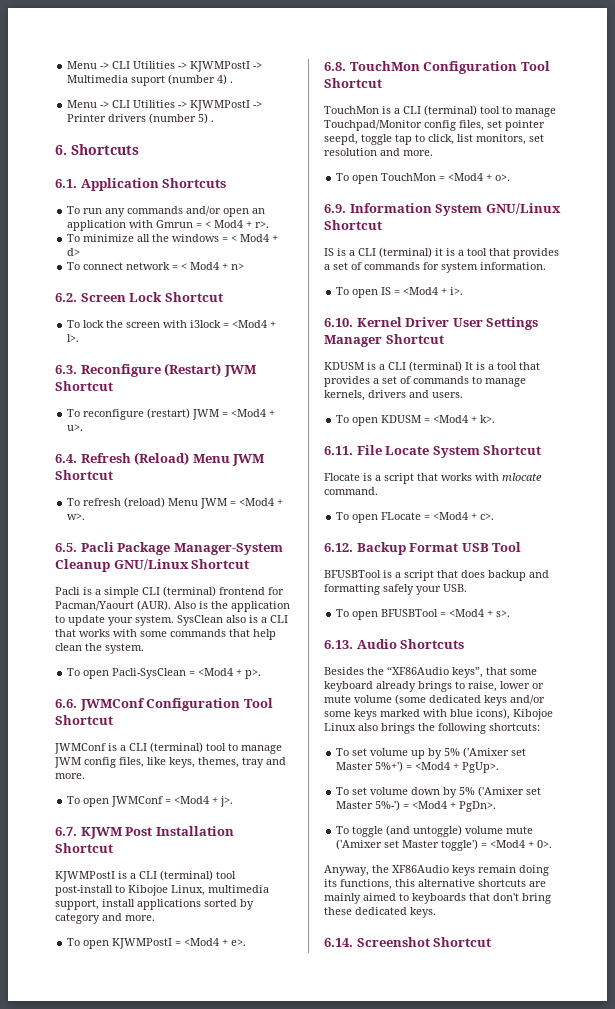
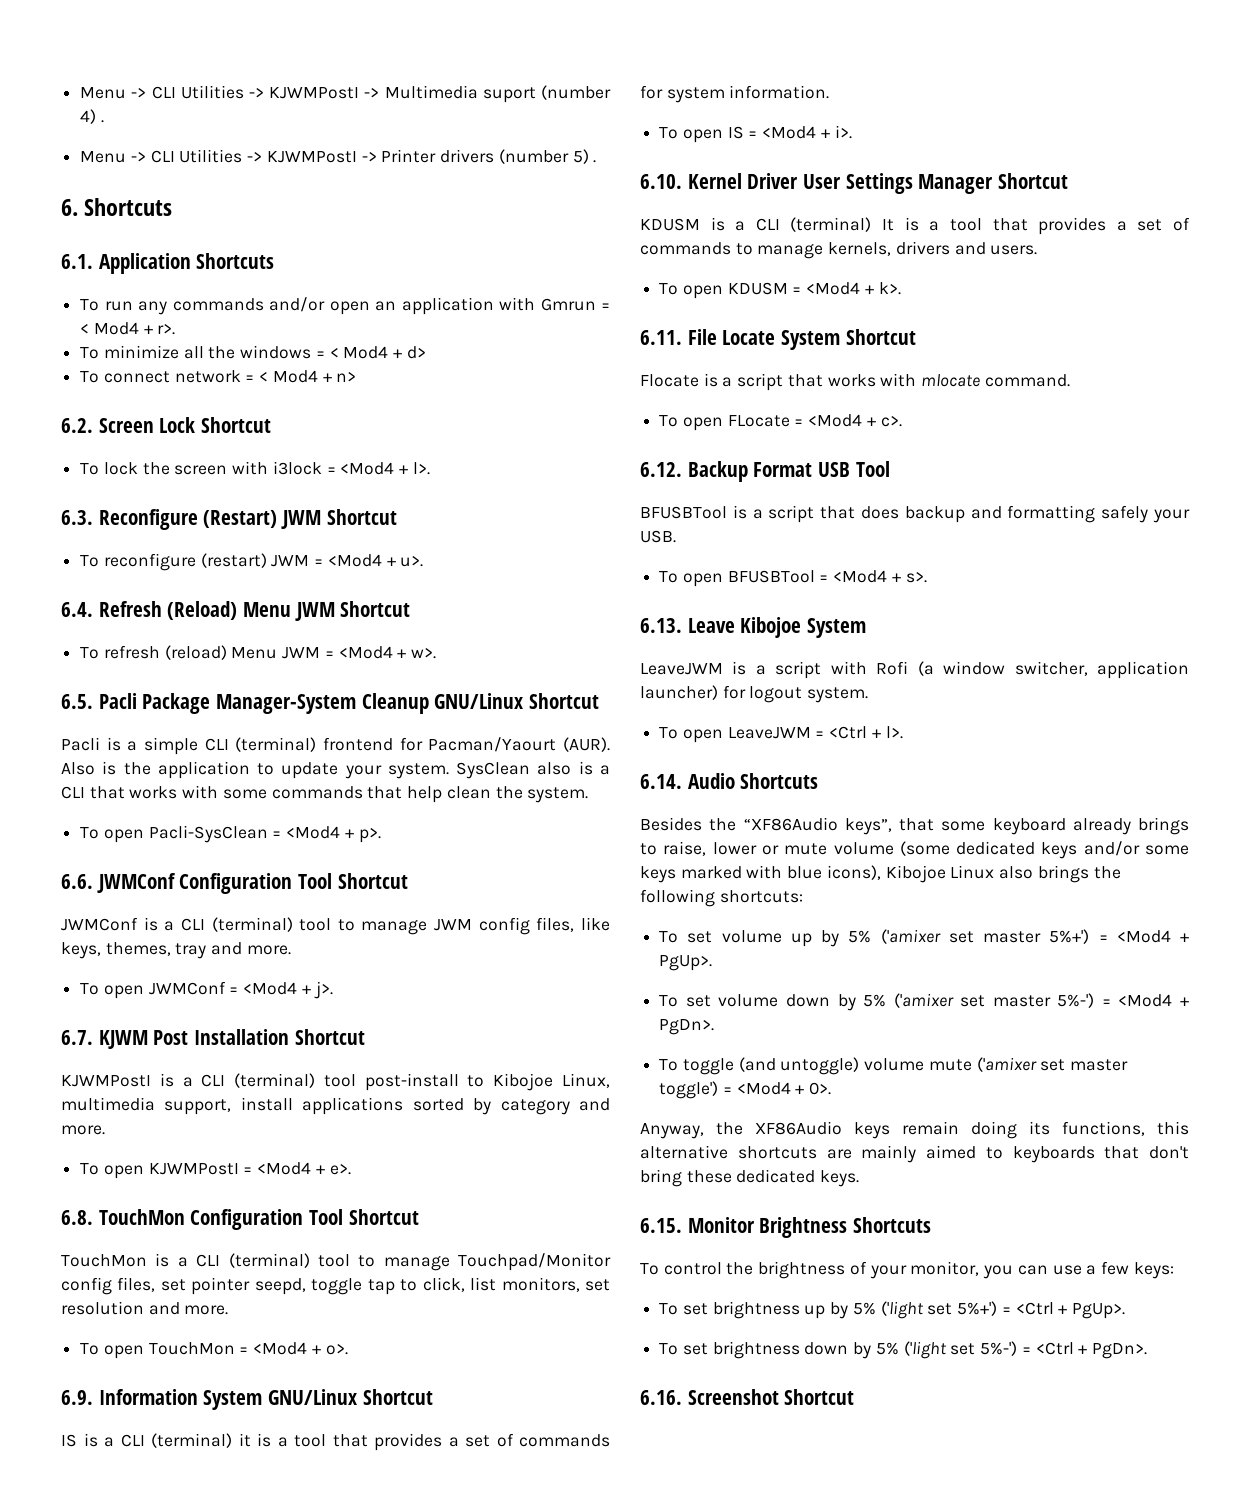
- 6.13. Audio Shortcuts
+ 6.13. Leave Kibojoe System
+ LeaveJWM is a script with Rofi (a window switcher, application launcher) for logout system.
+ To open LeaveJWM = <Ctrl + l>.
+ 6.14. Audio Shortcuts
- To set volume up by 5% ('Amixer set Master 5%+') = <Mod4 + PgUp>.
+ To set volume up by 5% ('amixer set master 5%+') = <Mod4 + PgUp>.
- To set volume down by 5% ('Amixer set Master 5%-') = <Mod4 + PgDn>.
+ To set volume down by 5% ('amixer set master 5%-') = <Mod4 + PgDn>.
- To toggle (and untoggle) volume mute ('Amixer set Master toggle') = <Mod4 + 0>.
+ To toggle (and untoggle) volume mute ('amixer set master toggle') = <Mod4 + 0>.
- 6.14. Screenshot Shortcut
+ 6.15. Monitor Brightness Shortcuts
+ To control the brightness of your monitor, you can use a few keys:
+ To set brightness up by 5% ('light set 5%+') = <Ctrl + PgUp>.
+ To set brightness down by 5% ('light set 5%-') = <Ctrl + PgDn>.
+ 6.16. Screenshot Shortcut

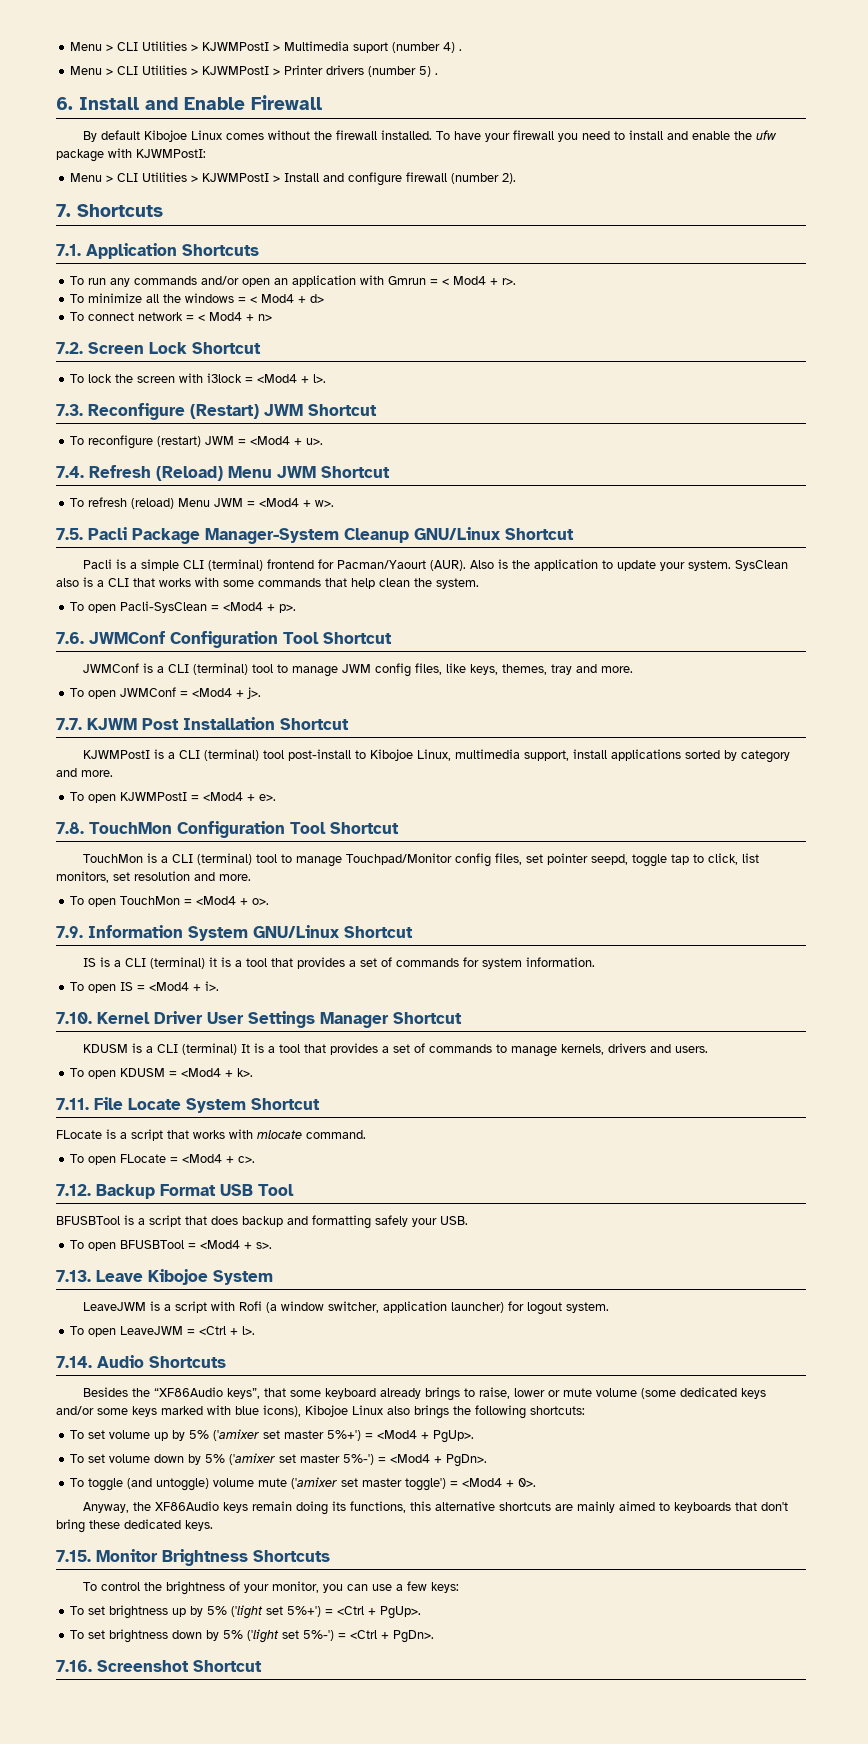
- Menu -> CLI Utilities -> KJWMPostI -> Multimedia suport (number 4) .
+ Menu > CLI Utilities > KJWMPostI > Multimedia suport (number 4) .
- Menu -> CLI Utilities -> KJWMPostI -> Printer drivers (number 5) .
+ Menu > CLI Utilities > KJWMPostI > Printer drivers (number 5) .
- 6. Shortcuts
- 6.1. Application Shortcuts
+ 6. Install and Enable Firewall
+ By default Kibojoe Linux comes without the firewall installed. To have your firewall you need to install and enable the ufw package with KJWMPostI:
+ Menu > CLI Utilities > KJWMPostI > Install and configure firewall (number 2).
+ 7. Shortcuts
+ 7.1. Application Shortcuts
- 6.2. Screen Lock Shortcut
+ 7.2. Screen Lock Shortcut
- 6.3. Reconfigure (Restart) JWM Shortcut
+ 7.3. Reconfigure (Restart) JWM Shortcut
- 6.4. Refresh (Reload) Menu JWM Shortcut
+ 7.4. Refresh (Reload) Menu JWM Shortcut
- 6.5. Pacli Package Manager-System Cleanup GNU/Linux Shortcut
+ 7.5. Pacli Package Manager-System Cleanup GNU/Linux Shortcut
- 6.6. JWMConf Configuration Tool Shortcut
+ 7.6. JWMConf Configuration Tool Shortcut
- 6.7. KJWM Post Installation Shortcut
+ 7.7. KJWM Post Installation Shortcut
- 6.8. TouchMon Configuration Tool Shortcut
+ 7.8. TouchMon Configuration Tool Shortcut
- 6.9. Information System GNU/Linux Shortcut
+ 7.9. Information System GNU/Linux Shortcut
- 6.10. Kernel Driver User Settings Manager Shortcut
+ 7.10. Kernel Driver User Settings Manager Shortcut
- 6.11. File Locate System Shortcut
+ 7.11. File Locate System Shortcut
- Flocate is a script that works with mlocate command.
+ FLocate is a script that works with mlocate command.
- 6.12. Backup Format USB Tool
+ 7.12. Backup Format USB Tool
- 6.13. Leave Kibojoe System
+ 7.13. Leave Kibojoe System
- 6.14. Audio Shortcuts
+ 7.14. Audio Shortcuts
- 6.15. Monitor Brightness Shortcuts
+ 7.15. Monitor Brightness Shortcuts
- 6.16. Screenshot Shortcut
+ 7.16. Screenshot Shortcut

